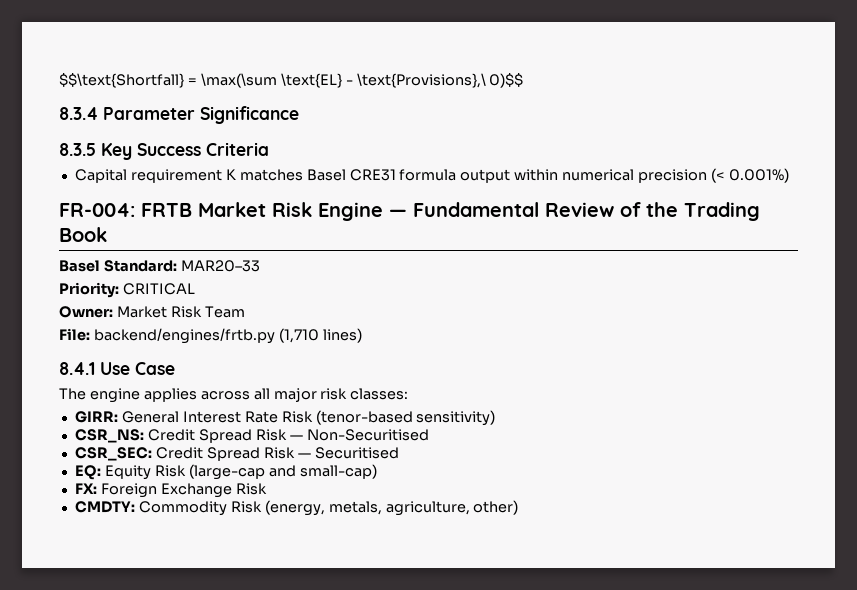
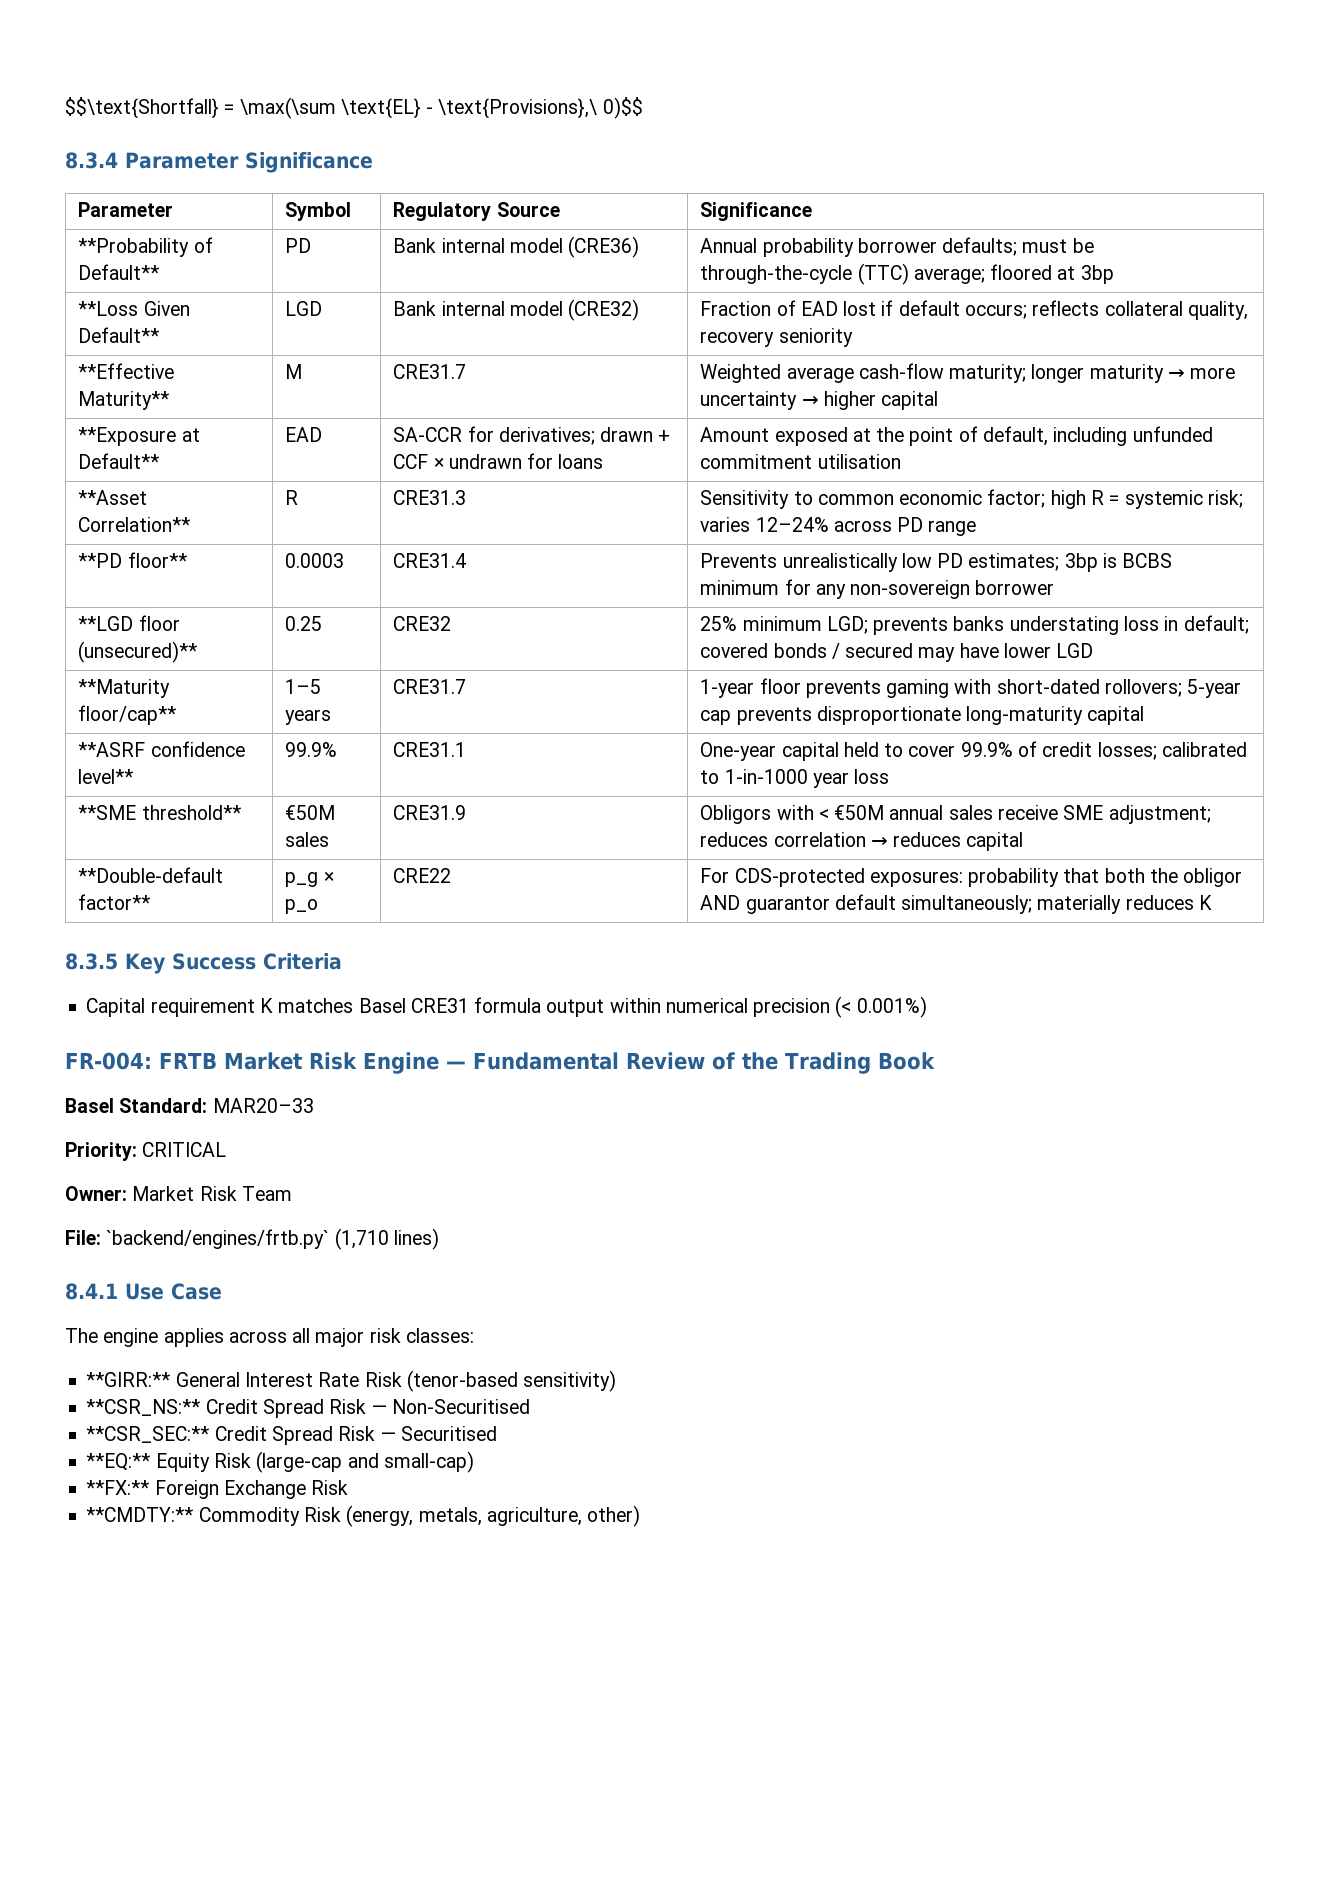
+ Parameter | Symbol | Regulatory Source | Significance
+ **Probability of Default** | PD | Bank internal model (CRE36) | Annual probability borrower defaults; must be through-the-cycle (TTC) average; floored at 3bp
+ **Loss Given Default** | LGD | Bank internal model (CRE32) | Fraction of EAD lost if default occurs; reflects collateral quality, recovery seniority
+ **Effective Maturity** | M | CRE31.7 | Weighted average cash-flow maturity; longer maturity → more uncertainty → higher capital
+ **Exposure at Default** | EAD | SA-CCR for derivatives; drawn + CCF × undrawn for loans | Amount exposed at the point of default, including unfunded commitment utilisation
+ **Asset Correlation** | R | CRE31.3 | Sensitivity to common economic factor; high R = systemic risk; varies 12–24% across PD range
+ **PD floor** | 0.0003 | CRE31.4 | Prevents unrealistically low PD estimates; 3bp is BCBS minimum for any non-sovereign borrower
+ **LGD floor (unsecured)** | 0.25 | CRE32 | 25% minimum LGD; prevents banks understating loss in default; covered bonds / secured may have lower LGD
+ **Maturity floor/cap** | 1–5 years | CRE31.7 | 1-year floor prevents gaming with short-dated rollovers; 5-year cap prevents disproportionate long-maturity capital
+ **ASRF confidence level** | 99.9% | CRE31.1 | One-year capital held to cover 99.9% of credit losses; calibrated to 1-in-1000 year loss
+ **SME threshold** | €50M sales | CRE31.9 | Obligors with < €50M annual sales receive SME adjustment; reduces correlation → reduces capital
+ **Double-default factor** | p_g × p_o | CRE22 | For CDS-protected exposures: probability that both the obligor AND guarantor default simultaneously; materially reduces K
- File: backend/engines/frtb.py (1,710 lines)
+ File: `backend/engines/frtb.py` (1,710 lines)
- GIRR: General Interest Rate Risk (tenor-based sensitivity)
+ **GIRR:** General Interest Rate Risk (tenor-based sensitivity)
- CSR_NS: Credit Spread Risk — Non-Securitised
+ **CSR_NS:** Credit Spread Risk — Non-Securitised
- CSR_SEC: Credit Spread Risk — Securitised
+ **CSR_SEC:** Credit Spread Risk — Securitised
- EQ: Equity Risk (large-cap and small-cap)
+ **EQ:** Equity Risk (large-cap and small-cap)
- FX: Foreign Exchange Risk
+ **FX:** Foreign Exchange Risk
- CMDTY: Commodity Risk (energy, metals, agriculture, other)
+ **CMDTY:** Commodity Risk (energy, metals, agriculture, other)

